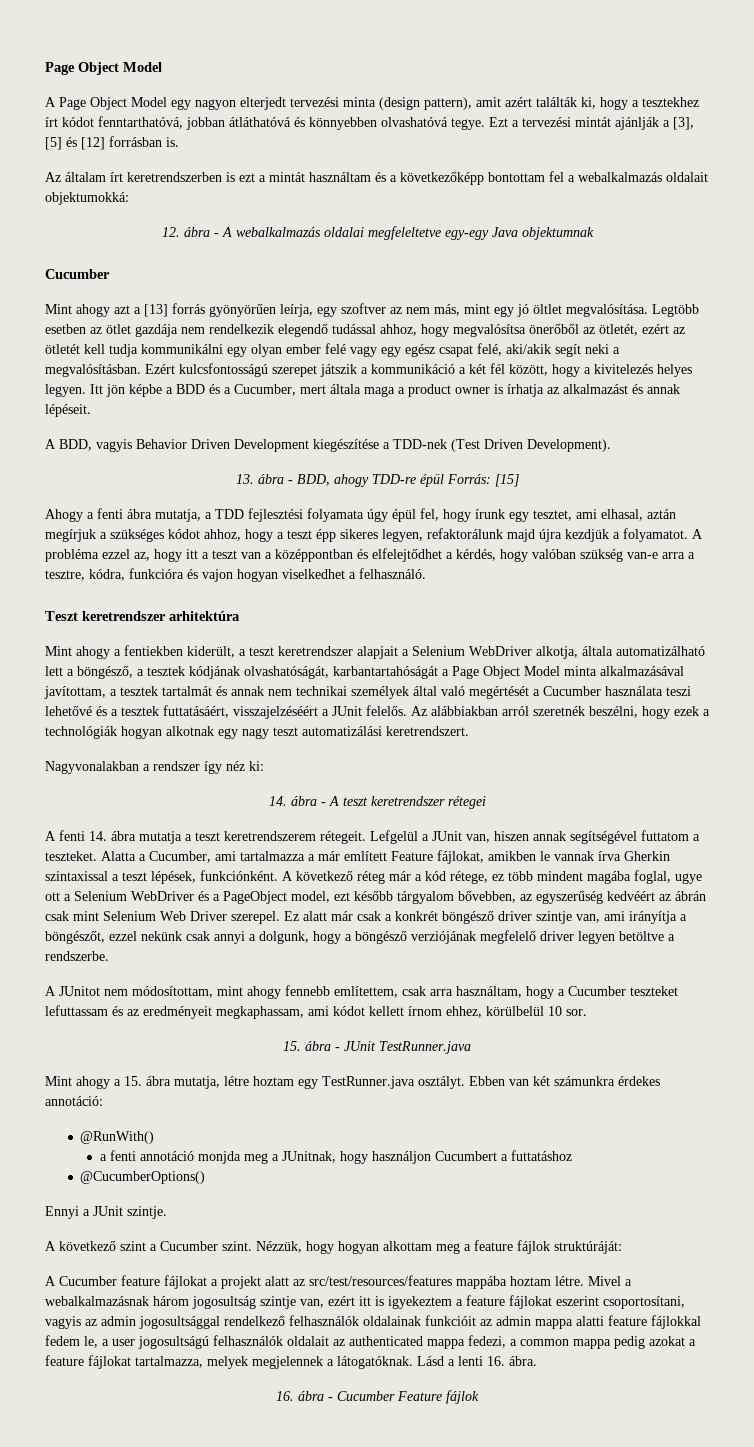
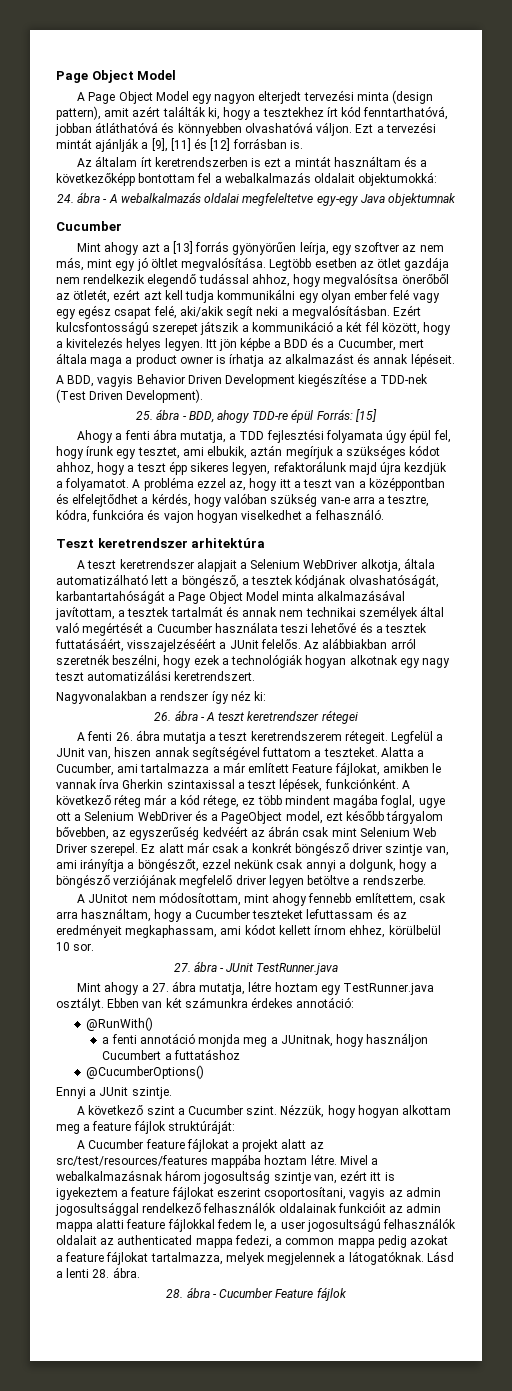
- A Page Object Model egy nagyon elterjedt tervezési minta (design pattern), amit azért találták ki, hogy a tesztekhez írt kódot fenntarthatóvá, jobban átláthatóvá és könnyebben olvashatóvá tegye.
+ A Page Object Model egy nagyon elterjedt tervezési minta (design pattern), amit azért találták ki, hogy a tesztekhez írt kód fenntarthatóvá, jobban átláthatóvá és könnyebben olvashatóvá váljon.
- Ezt a tervezési mintát ajánlják a [3], [5] és [12] forrásban is.
+ Ezt a tervezési mintát ajánlják a [9], [11] és [12] forrásban is.
- 12. ábra - A webalkalmazás oldalai megfeleltetve egy-egy Java objektumnak
+ 24. ábra - A webalkalmazás oldalai megfeleltetve egy-egy Java objektumnak
- Legtöbb esetben az ötlet gazdája nem rendelkezik elegendő tudással ahhoz, hogy megvalósítsa önerőből az ötletét, ezért az ötletét kell tudja kommunikálni egy olyan ember felé vagy egy egész csapat felé, aki/akik segít neki a megvalósításban.
+ Legtöbb esetben az ötlet gazdája nem rendelkezik elegendő tudással ahhoz, hogy megvalósítsa önerőből az ötletét, ezért azt kell tudja kommunikálni egy olyan ember felé vagy egy egész csapat felé, aki/akik segít neki a megvalósításban.
- 13. ábra - BDD, ahogy TDD-re épül Forrás: [15]
+ 25. ábra - BDD, ahogy TDD-re épül Forrás: [15]
- Ahogy a fenti ábra mutatja, a TDD fejlesztési folyamata úgy épül fel, hogy írunk egy tesztet, ami elhasal, aztán megírjuk a szükséges kódot ahhoz, hogy a teszt épp sikeres legyen, refaktorálunk majd újra kezdjük a folyamatot.
+ Ahogy a fenti ábra mutatja, a TDD fejlesztési folyamata úgy épül fel, hogy írunk egy tesztet, ami elbukik, aztán megírjuk a szükséges kódot ahhoz, hogy a teszt épp sikeres legyen, refaktorálunk majd újra kezdjük a folyamatot.
- Mint ahogy a fentiekben kiderült, a teszt keretrendszer alapjait a Selenium WebDriver alkotja, általa automatizálható lett a böngésző, a tesztek kódjának olvashatóságát, karbantartahóságát a Page Object Model minta alkalmazásával javítottam, a tesztek tartalmát és annak nem technikai személyek által való megértését a Cucumber használata teszi lehetővé és a tesztek futtatásáért, visszajelzéséért a JUnit felelős.
+ A teszt keretrendszer alapjait a Selenium WebDriver alkotja, általa automatizálható lett a böngésző, a tesztek kódjának olvashatóságát, karbantartahóságát a Page Object Model minta alkalmazásával javítottam, a tesztek tartalmát és annak nem technikai személyek által való megértését a Cucumber használata teszi lehetővé és a tesztek futtatásáért, visszajelzéséért a JUnit felelős.
- 14. ábra - A teszt keretrendszer rétegei
+ 26. ábra - A teszt keretrendszer rétegei
- A fenti 14. ábra mutatja a teszt keretrendszerem rétegeit.
+ A fenti 26. ábra mutatja a teszt keretrendszerem rétegeit.
- Lefgelül a JUnit van, hiszen annak segítségével futtatom a teszteket.
+ Legfelül a JUnit van, hiszen annak segítségével futtatom a teszteket.
- 15. ábra - JUnit TestRunner.java
+ 27. ábra - JUnit TestRunner.java
- Mint ahogy a 15. ábra mutatja, létre hoztam egy TestRunner.java osztályt.
+ Mint ahogy a 27. ábra mutatja, létre hoztam egy TestRunner.java osztályt.
- Lásd a lenti 16. ábra.
+ Lásd a lenti 28. ábra.
- 16. ábra - Cucumber Feature fájlok
+ 28. ábra - Cucumber Feature fájlok

